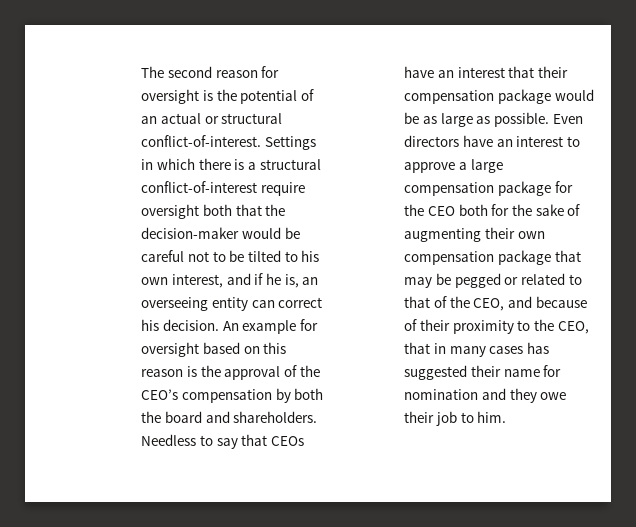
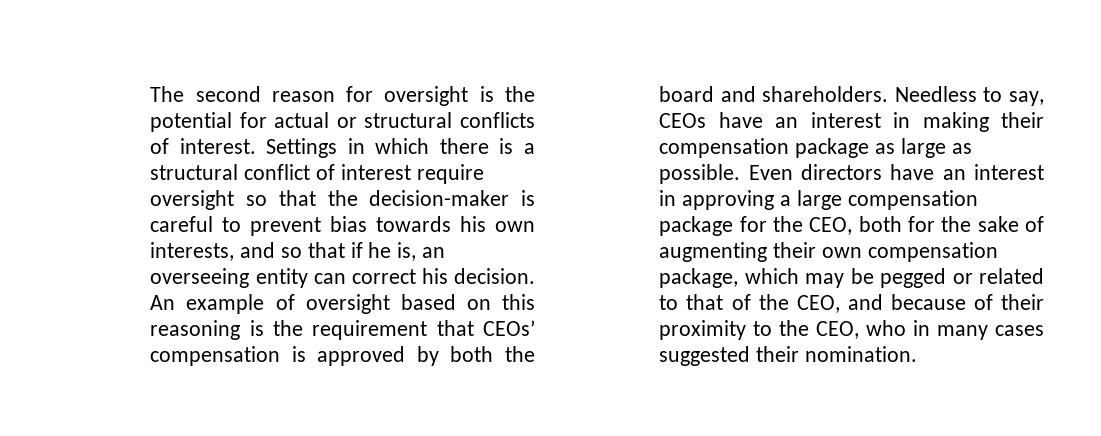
- The second reason for oversight is the potential of an actual or structural conflict-of-interest.
+ The second reason for oversight is the potential for actual or structural conflicts of interest.
- Settings in which there is a structural conflict-of-interest require oversight both that the decision-maker would be careful not to be tilted to his own interest, and if he is, an overseeing entity can correct his decision.
+ Settings in which there is a structural conflict of interest require oversight so that the decision-maker is careful to prevent bias towards his own interests, and so that if he is, an overseeing entity can correct his decision.
- An example for oversight based on this reason is the approval of the CEO’s compensation by both the board and shareholders.
+ An example of oversight based on this reasoning is the requirement that CEOs’ compensation is approved by both the board and shareholders.
- Needless to say that CEOs have an interest that their compensation package would be as large as possible.
+ Needless to say, CEOs have an interest in making their compensation package as large as possible.
- Even directors have an interest to approve a large compensation package for the CEO both for the sake of augmenting their own compensation package that may be pegged or related to that of the CEO, and because of their proximity to the CEO, that in many cases has suggested their name for nomination and they owe their job to him.
+ Even directors have an interest in approving a large compensation package for the CEO, both for the sake of augmenting their own compensation package, which may be pegged or related to that of the CEO, and because of their proximity to the CEO, who in many cases suggested their nomination.

